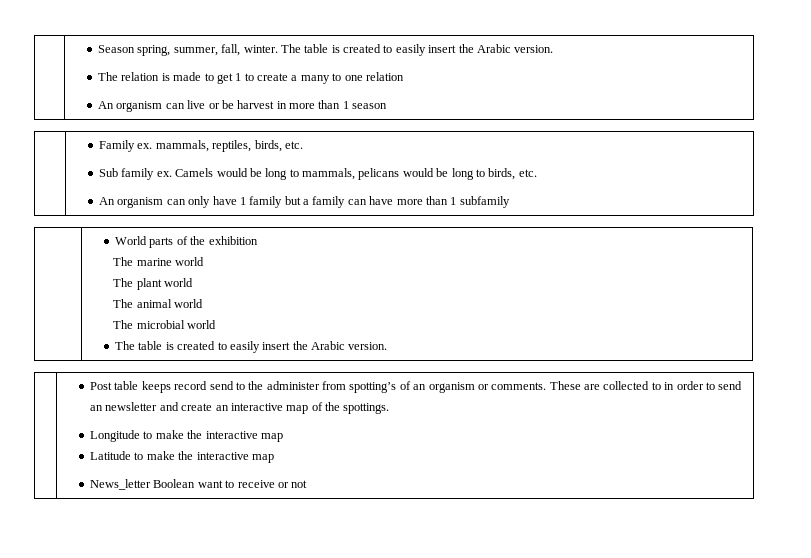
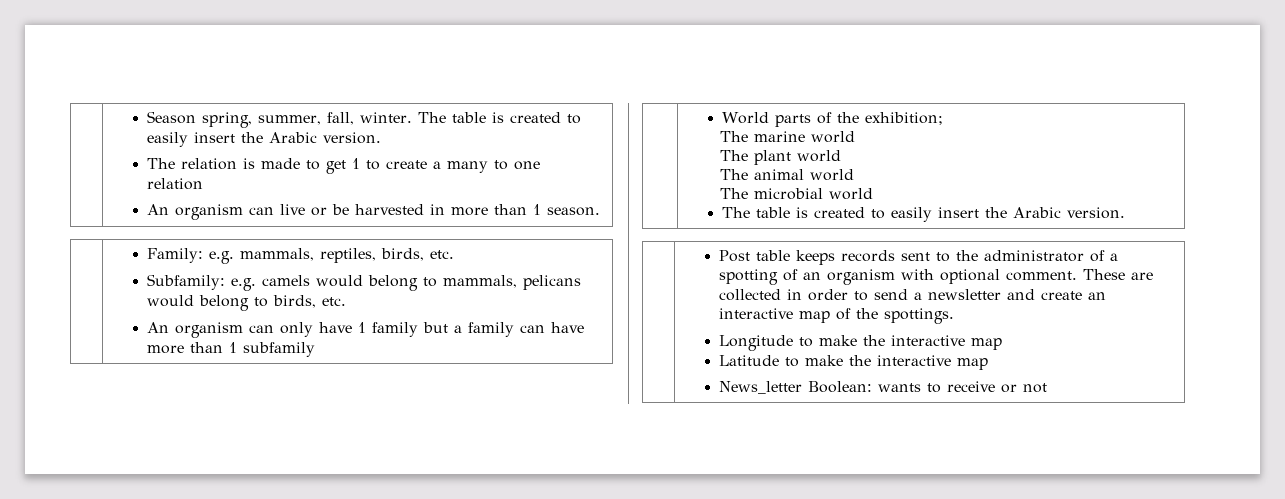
- An organism can live or be harvest in more than 1 season
- | Family ex. mammals, reptiles, birds, etc.
- Sub family ex. Camels would be long to mammals, pelicans would be long to birds, etc.
+ An organism can live or be harvested in more than 1 season.
+ | Family: e.g. mammals, reptiles, birds, etc.
+ Subfamily: e.g. camels would belong to mammals, pelicans would belong to birds, etc.
- | World parts of the exhibition
+ | World parts of the exhibition;
- Post table keeps record send to the administer from spotting’s of an organism or comments.
+ Post table keeps records sent to the administrator of a spotting of an organism with optional comment.
- These are collected to in order to send an newsletter and create an interactive map of the spottings.
+ These are collected in order to send a newsletter and create an interactive map of the spottings.
- News_letter Boolean want to receive or not
+ News_letter Boolean: wants to receive or not

